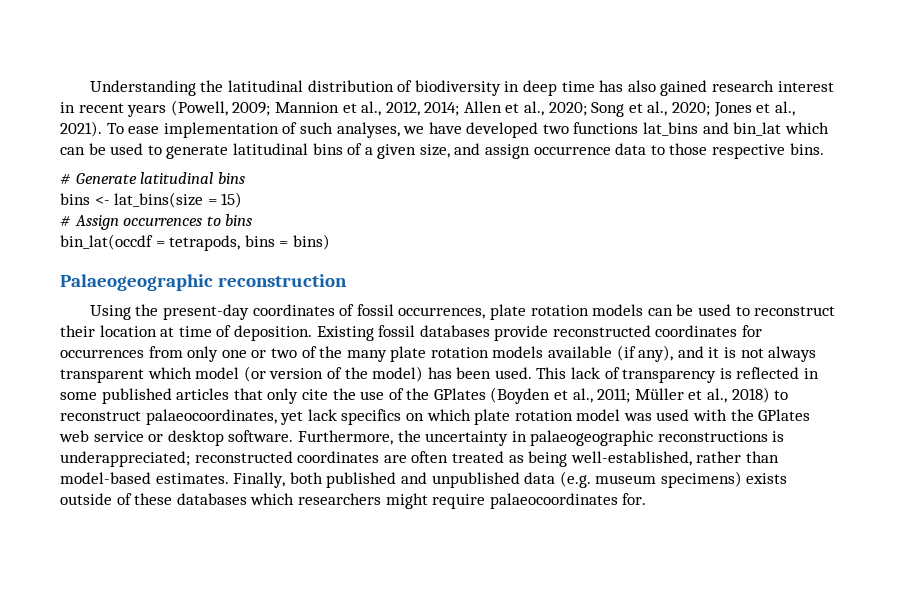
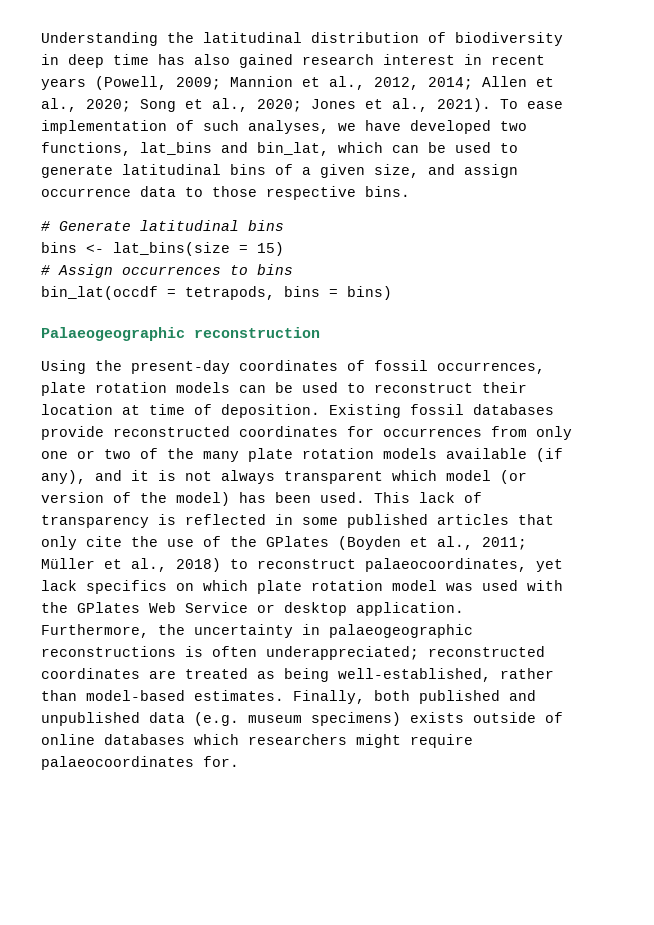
- To ease implementation of such analyses, we have developed two functions lat_bins and bin_lat which can be used to generate latitudinal bins of a given size, and assign occurrence data to those respective bins.
+ To ease implementation of such analyses, we have developed two functions, lat_bins and bin_lat, which can be used to generate latitudinal bins of a given size, and assign occurrence data to those respective bins.
- This lack of transparency is reflected in some published articles that only cite the use of the GPlates (Boyden et al., 2011; Müller et al., 2018) to reconstruct palaeocoordinates, yet lack specifics on which plate rotation model was used with the GPlates web service or desktop software.
+ This lack of transparency is reflected in some published articles that only cite the use of the GPlates (Boyden et al., 2011; Müller et al., 2018) to reconstruct palaeocoordinates, yet lack specifics on which plate rotation model was used with the GPlates Web Service or desktop application.
- Furthermore, the uncertainty in palaeogeographic reconstructions is underappreciated; reconstructed coordinates are often treated as being well-established, rather than model-based estimates.
+ Furthermore, the uncertainty in palaeogeographic reconstructions is often underappreciated; reconstructed coordinates are treated as being well-established, rather than model-based estimates.
- Finally, both published and unpublished data (e.g. museum specimens) exists outside of these databases which researchers might require palaeocoordinates for.
+ Finally, both published and unpublished data (e.g. museum specimens) exists outside of online databases which researchers might require palaeocoordinates for.

